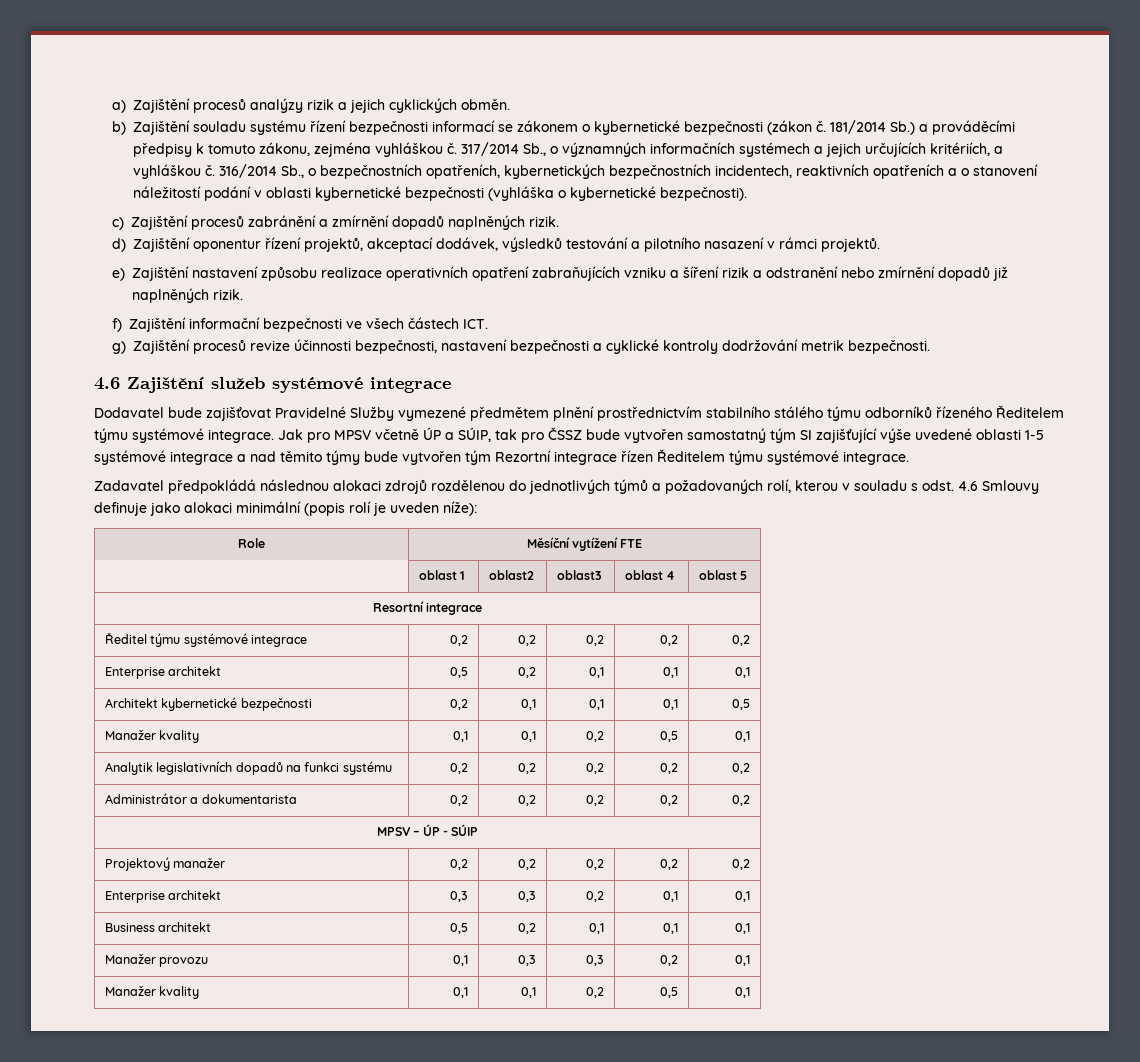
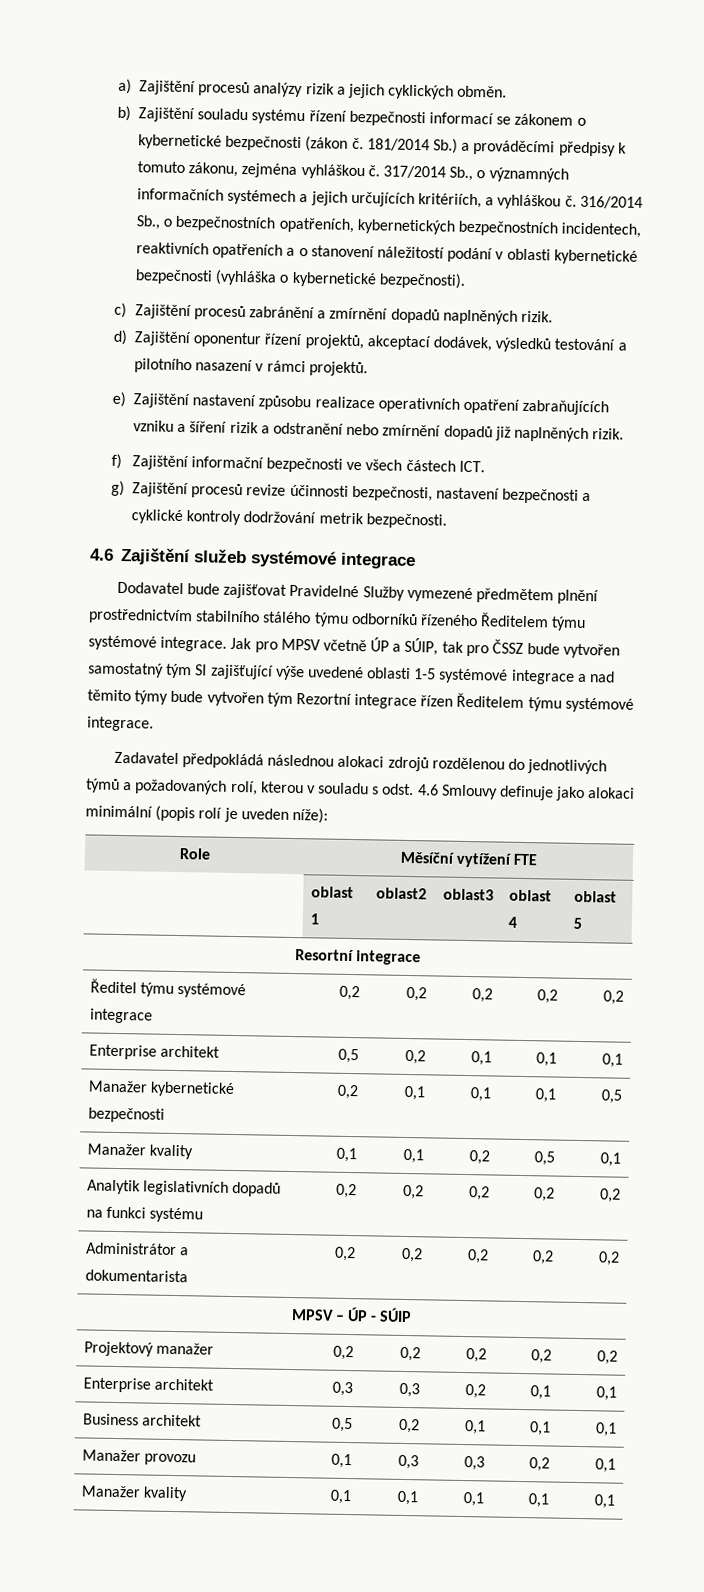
- Architekt kybernetické bezpečnosti | 0,2 | 0,1 | 0,1 | 0,1 | 0,5
+ Manažer kybernetické bezpečnosti | 0,2 | 0,1 | 0,1 | 0,1 | 0,5
  Manažer provozu | 0,1 | 0,3 | 0,3 | 0,2 | 0,1
- Manažer kvality | 0,1 | 0,1 | 0,2 | 0,5 | 0,1
+ Manažer kvality | 0,1 | 0,1 | 0,1 | 0,1 | 0,1

